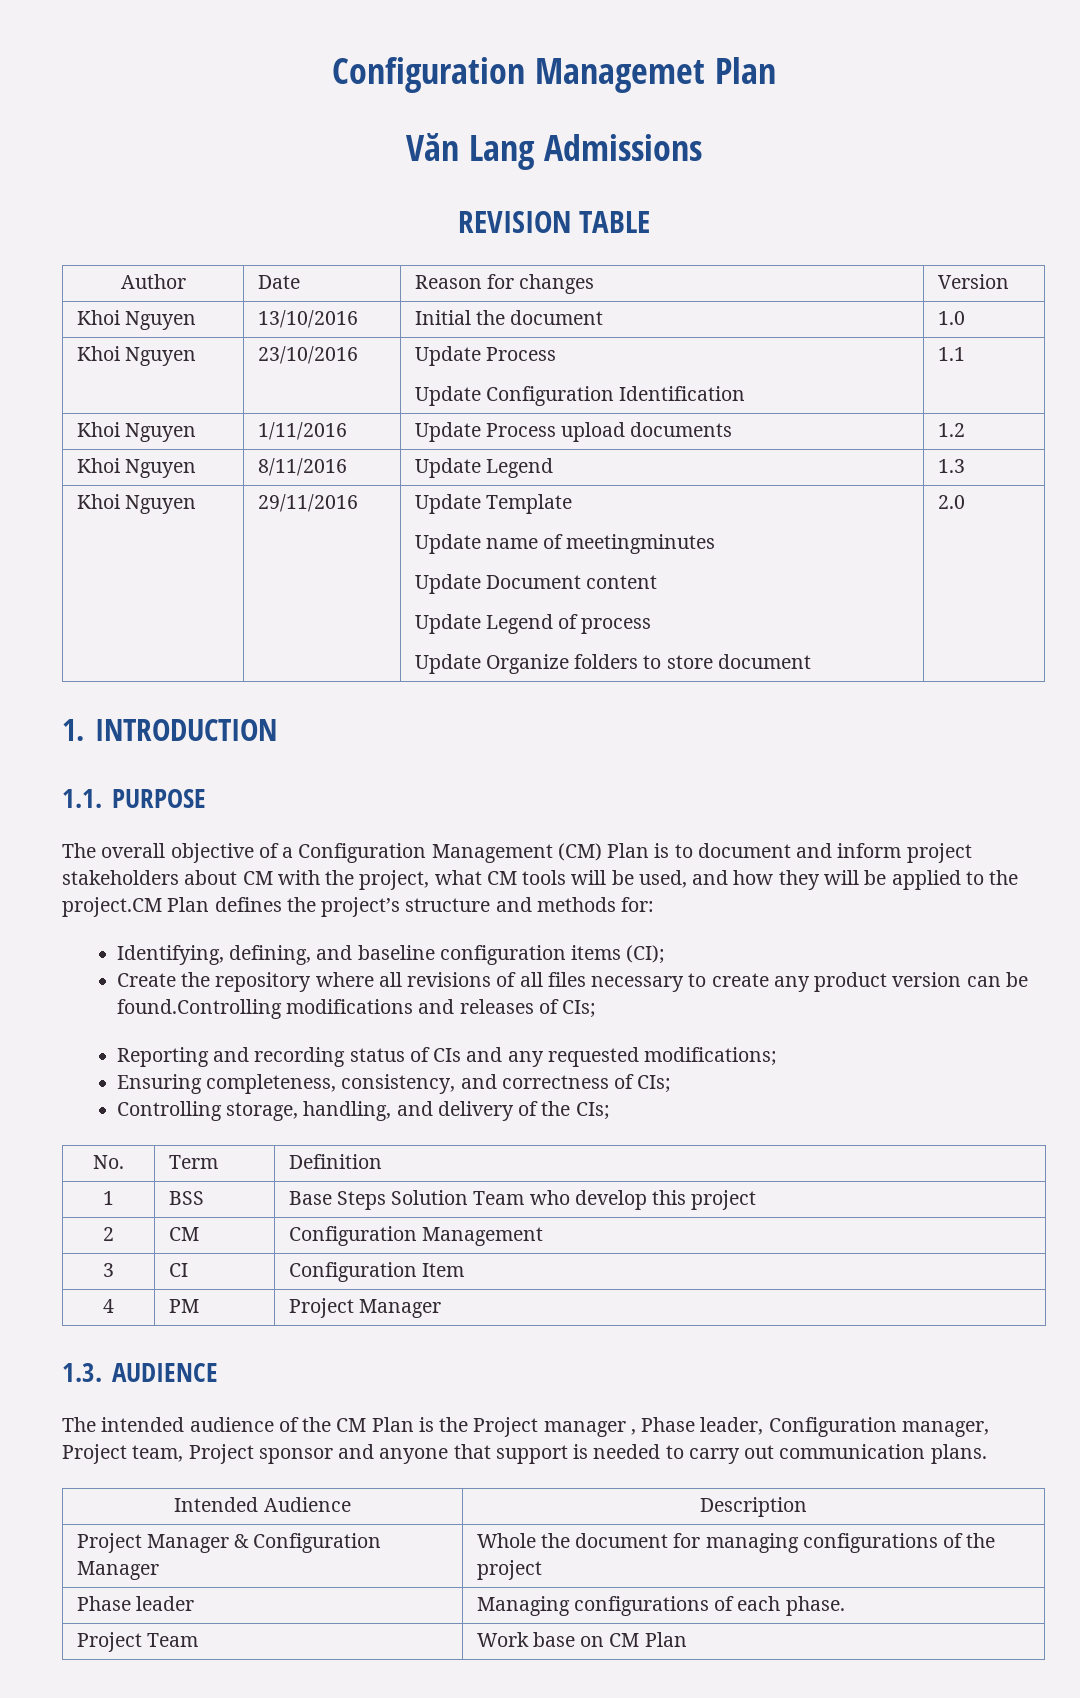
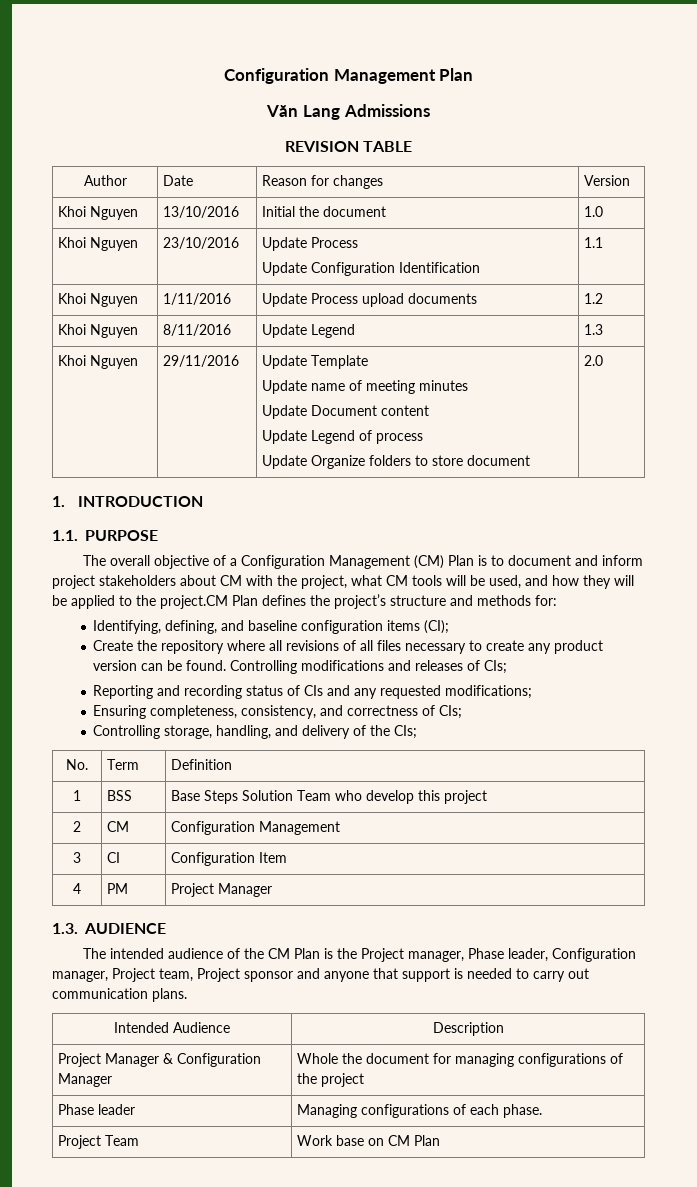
- Configuration Managemet Plan
+ Configuration Management Plan
  Khoi Nguyen | 29/11/2016 | Update Template
- Update name of meetingminutes
+ Update name of meeting minutes
- Create the repository where all revisions of all files necessary to create any product version can be found.Controlling modifications and releases of CIs;
+ Create the repository where all revisions of all files necessary to create any product version can be found. Controlling modifications and releases of CIs;
- The intended audience of the CM Plan is the Project manager , Phase leader, Configuration manager, Project team, Project sponsor and anyone that support is needed to carry out communication plans.
+ The intended audience of the CM Plan is the Project manager, Phase leader, Configuration manager, Project team, Project sponsor and anyone that support is needed to carry out communication plans.

